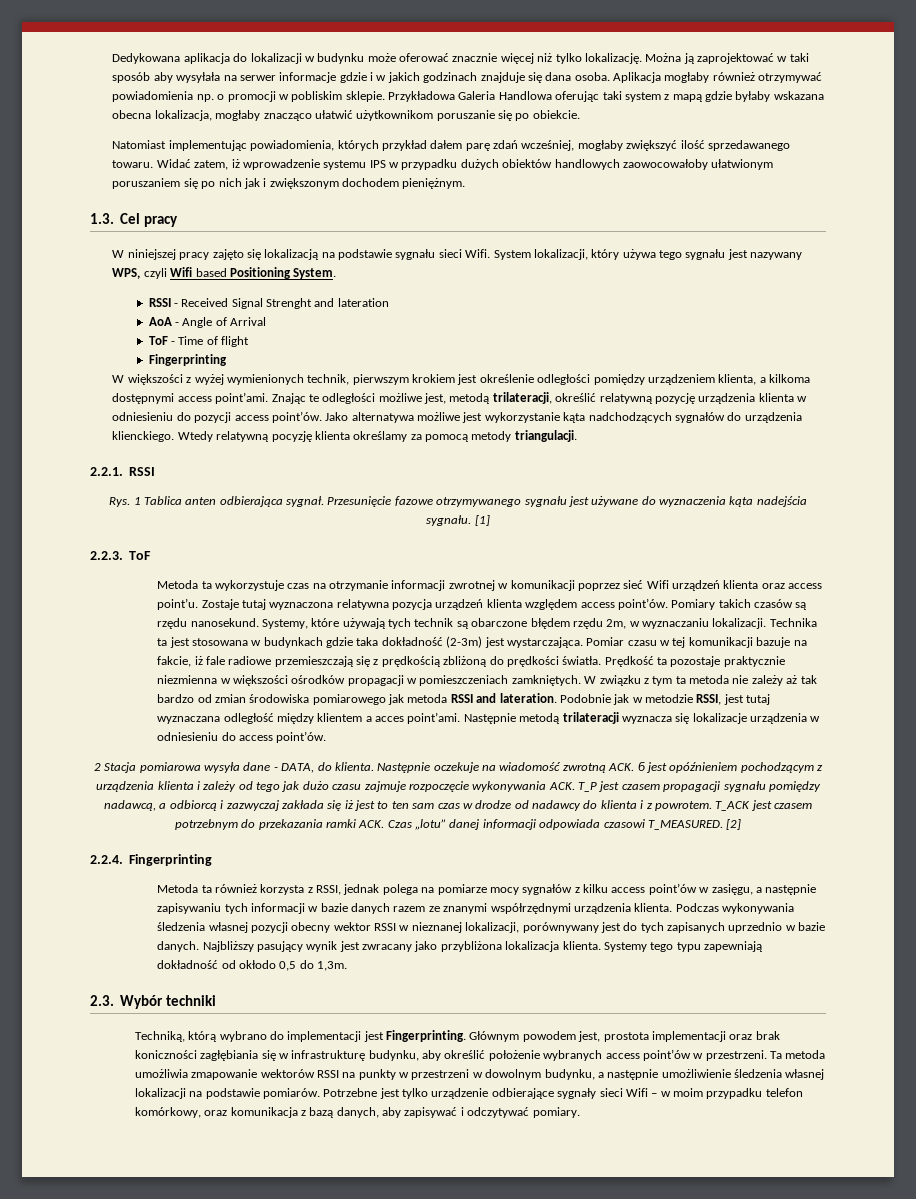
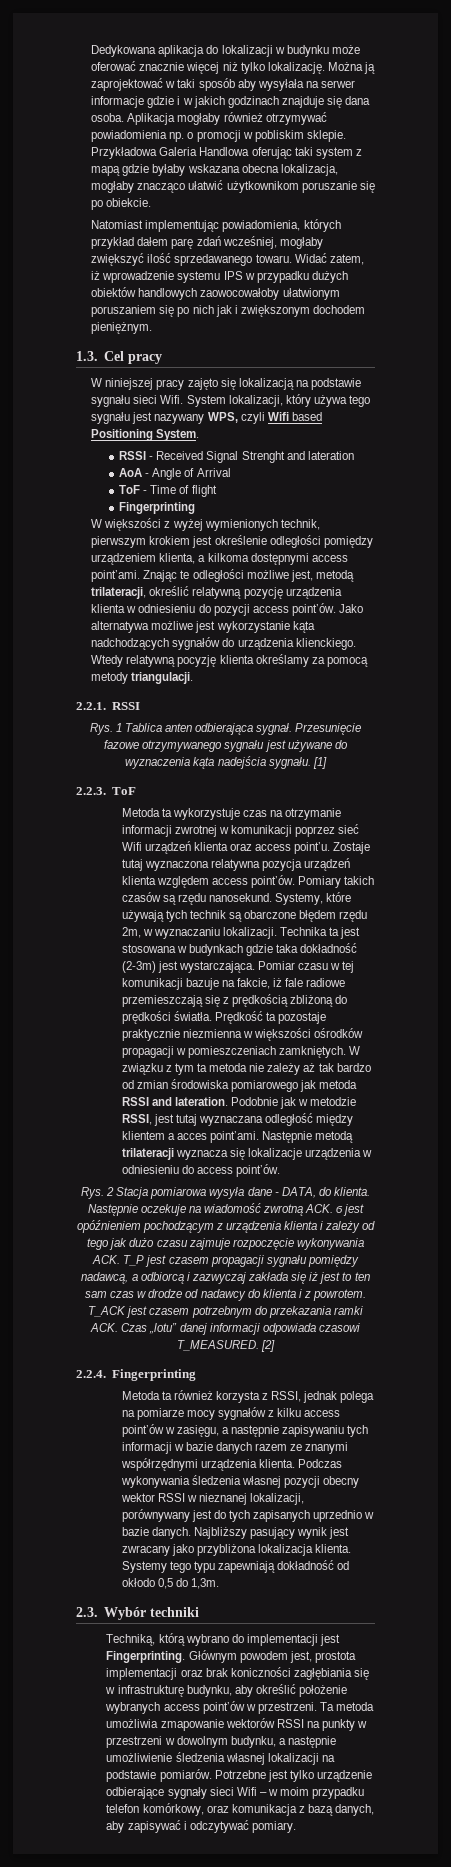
- 2 Stacja pomiarowa wysyła dane - DATA, do klienta.
+ Rys. 2 Stacja pomiarowa wysyła dane - DATA, do klienta.

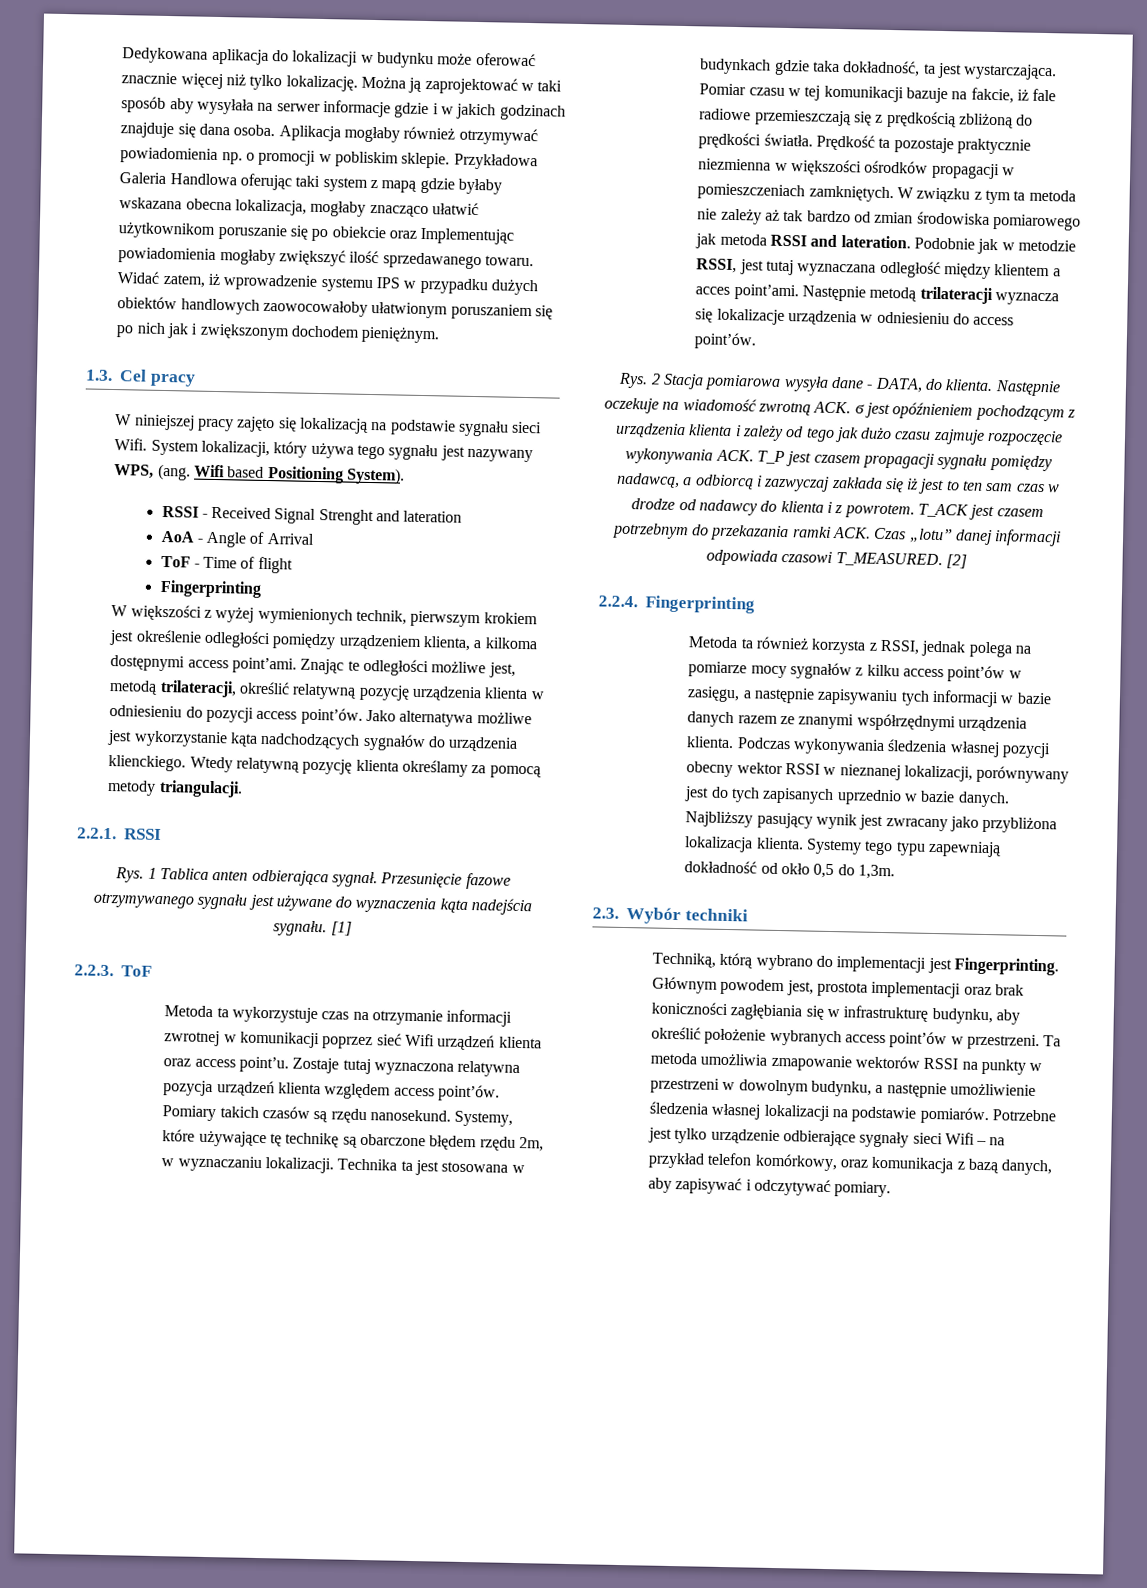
- Przykładowa Galeria Handlowa oferując taki system z mapą gdzie byłaby wskazana obecna lokalizacja, mogłaby znacząco ułatwić użytkownikom poruszanie się po obiekcie.
- Natomiast implementując powiadomienia, których przykład dałem parę zdań wcześniej, mogłaby zwiększyć ilość sprzedawanego towaru.
+ Przykładowa Galeria Handlowa oferując taki system z mapą gdzie byłaby wskazana obecna lokalizacja, mogłaby znacząco ułatwić użytkownikom poruszanie się po obiekcie oraz Implementując powiadomienia mogłaby zwiększyć ilość sprzedawanego towaru.
- System lokalizacji, który używa tego sygnału jest nazywany WPS, czyli Wifi based Positioning System.
+ System lokalizacji, który używa tego sygnału jest nazywany WPS, (ang. Wifi based Positioning System).
- Wtedy relatywną pocyzję klienta określamy za pomocą metody triangulacji.
+ Wtedy relatywną pozycję klienta określamy za pomocą metody triangulacji.
- Systemy, które używają tych technik są obarczone błędem rzędu 2m, w wyznaczaniu lokalizacji.
+ Systemy, które używające tę technikę są obarczone błędem rzędu 2m, w wyznaczaniu lokalizacji.
- Technika ta jest stosowana w budynkach gdzie taka dokładność (2-3m) jest wystarczająca.
+ Technika ta jest stosowana w budynkach gdzie taka dokładność, ta jest wystarczająca.
- Systemy tego typu zapewniają dokładność od okłodo 0,5 do 1,3m.
+ Systemy tego typu zapewniają dokładność od okło 0,5 do 1,3m.
- Potrzebne jest tylko urządzenie odbierające sygnały sieci Wifi – w moim przypadku telefon komórkowy, oraz komunikacja z bazą danych, aby zapisywać i odczytywać pomiary.
+ Potrzebne jest tylko urządzenie odbierające sygnały sieci Wifi – na przykład telefon komórkowy, oraz komunikacja z bazą danych, aby zapisywać i odczytywać pomiary.

